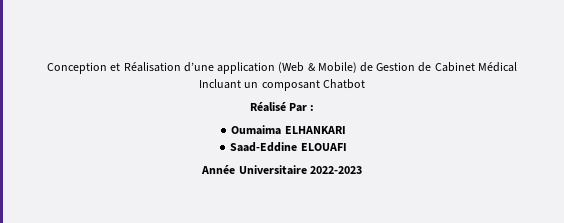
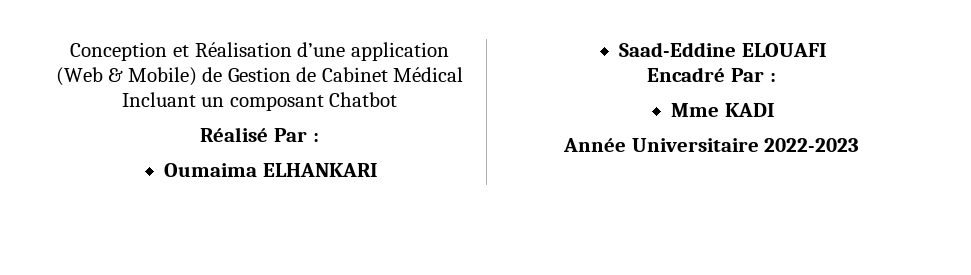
+ Encadré Par :
+ Mme KADI

